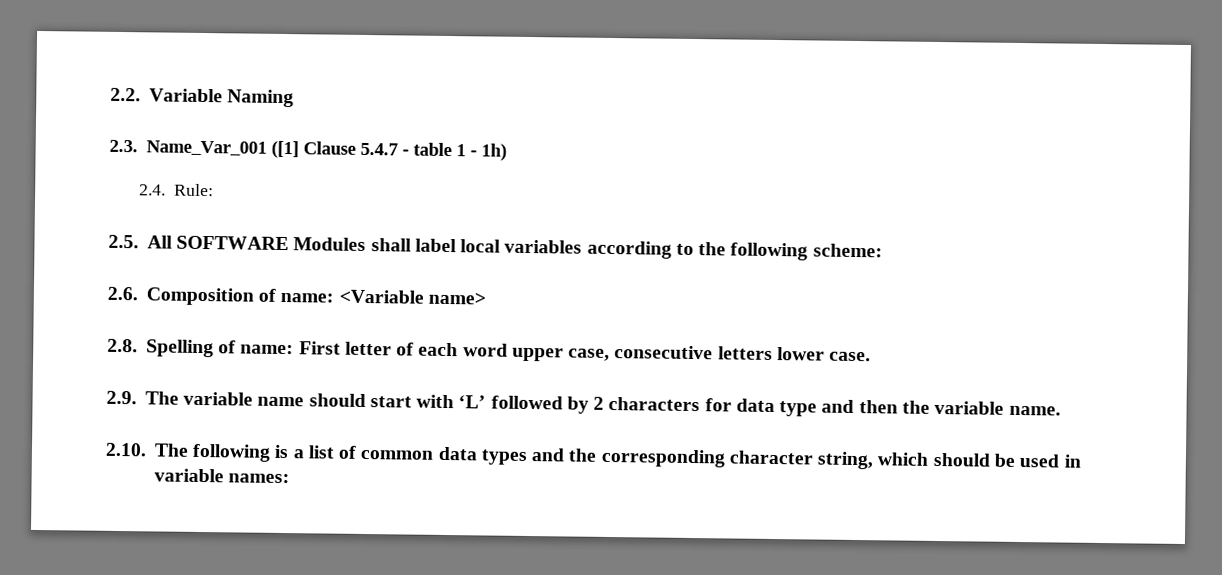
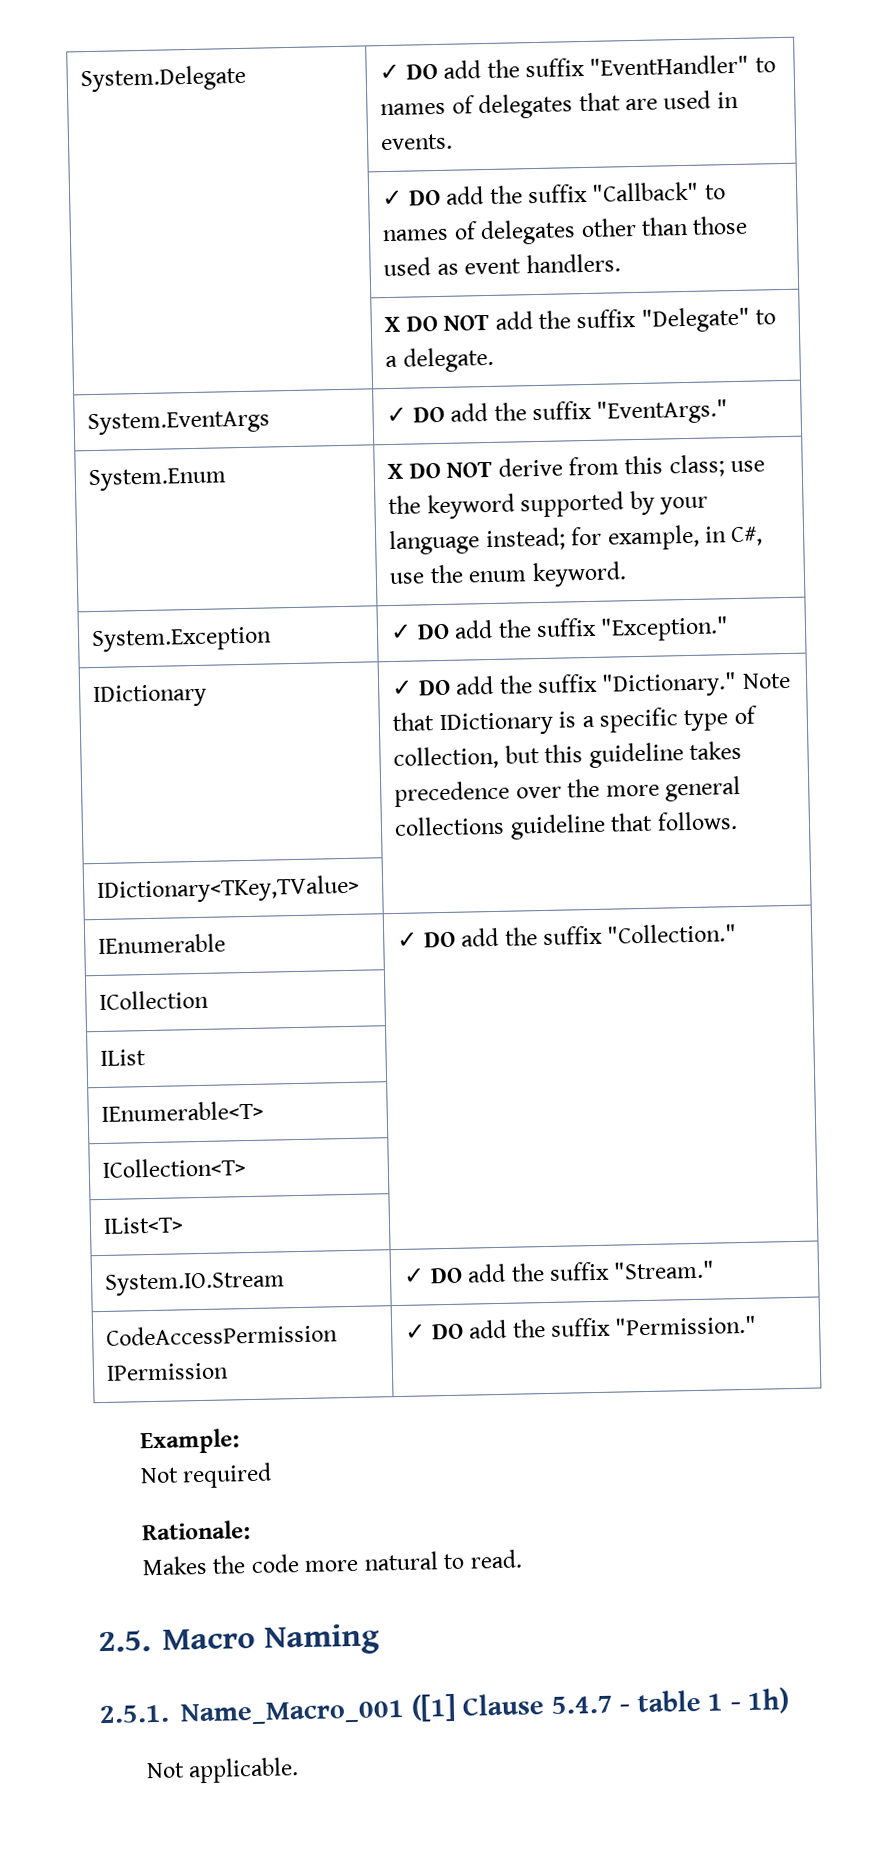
- 2.2. Variable Naming
+ System.Delegate | ✓ DO add the suffix "EventHandler" to names of delegates that are used in events.
+ | ✓ DO add the suffix "Callback" to names of delegates other than those used as event handlers.
+ | X DO NOT add the suffix "Delegate" to a delegate.
+ System.EventArgs | ✓ DO add the suffix "EventArgs."
+ System.Enum | X DO NOT derive from this class; use the keyword supported by your language instead; for example, in C#, use the enum keyword.
+ System.Exception | ✓ DO add the suffix "Exception."
+ IDictionary | ✓ DO add the suffix "Dictionary." Note that IDictionary is a specific type of collection, but this guideline takes precedence over the more general collections guideline that follows.
+ IDictionary<TKey,TValue> |
+ IEnumerable | ✓ DO add the suffix "Collection."
+ ICollection |
+ IList |
+ IEnumerable<T> |
+ ICollection<T> |
+ IList<T> |
+ System.IO.Stream | ✓ DO add the suffix "Stream."
+ CodeAccessPermission IPermission | ✓ DO add the suffix "Permission."
+ Example:
+ Not required
+ Rationale:
+ Makes the code more natural to read.
+ 2.5. Macro Naming
- 2.3. Name_Var_001 ([1] Clause 5.4.7 - table 1 - 1h)
+ 2.5.1. Name_Macro_001 ([1] Clause 5.4.7 - table 1 - 1h)
- 2.4. Rule:
- 2.5. All SOFTWARE Modules shall label local variables according to the following scheme:
- 2.6. Composition of name: <Variable name>
- 2.8. Spelling of name: First letter of each word upper case, consecutive letters lower case.
- 2.9. The variable name should start with ‘L’ followed by 2 characters for data type and then the variable name.
- 2.10. The following is a list of common data types and the corresponding character string, which should be used in variable names:
+ Not applicable.

